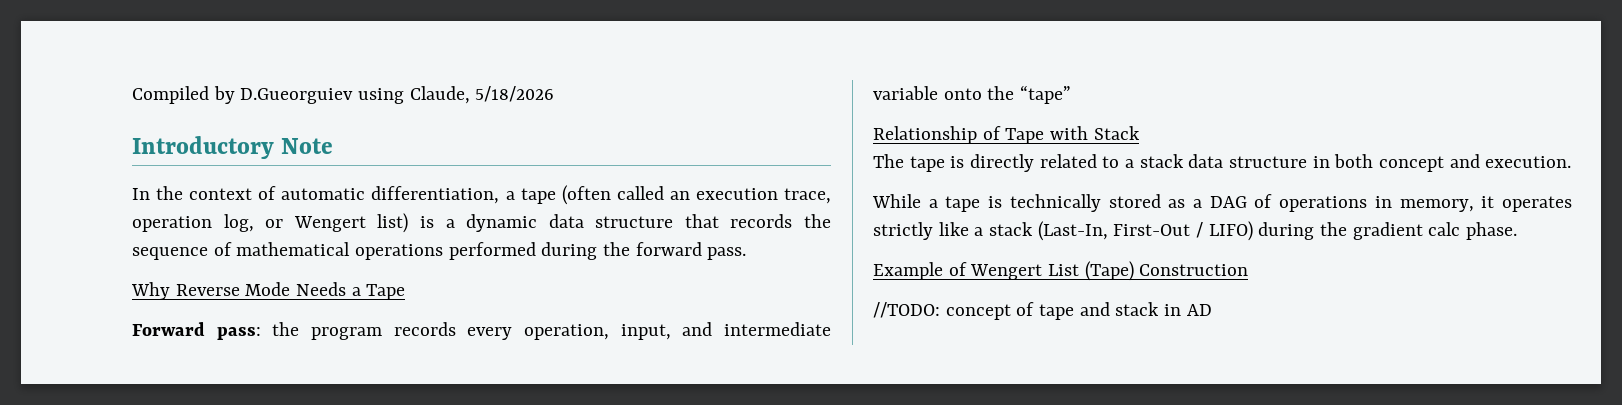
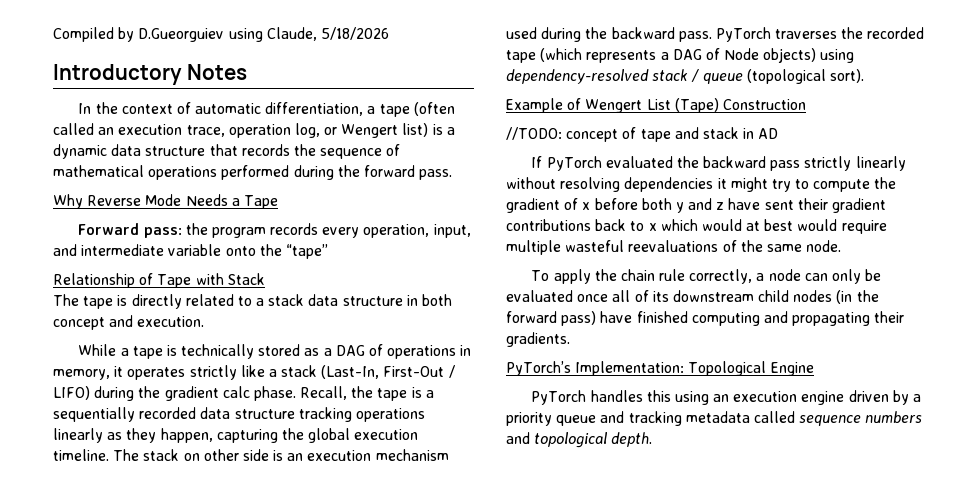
- Introductory Note
+ Introductory Notes
+ Recall, the tape is a sequentially recorded data structure tracking operations linearly as they happen, capturing the global execution timeline. The stack on other side is an execution mechanism used during the backward pass. PyTorch traverses the recorded tape (which represents a DAG of Node objects) using dependency-resolved stack / queue (topological sort).
+ If PyTorch evaluated the backward pass strictly linearly without resolving dependencies it might try to compute the gradient of x before both y and z have sent their gradient contributions back to x which would at best would require multiple wasteful reevaluations of the same node.
+ To apply the chain rule correctly, a node can only be evaluated once all of its downstream child nodes (in the forward pass) have finished computing and propagating their gradients.
+ PyTorch’s Implementation: Topological Engine
+ PyTorch handles this using an execution engine driven by a priority queue and tracking metadata called sequence numbers and topological depth.

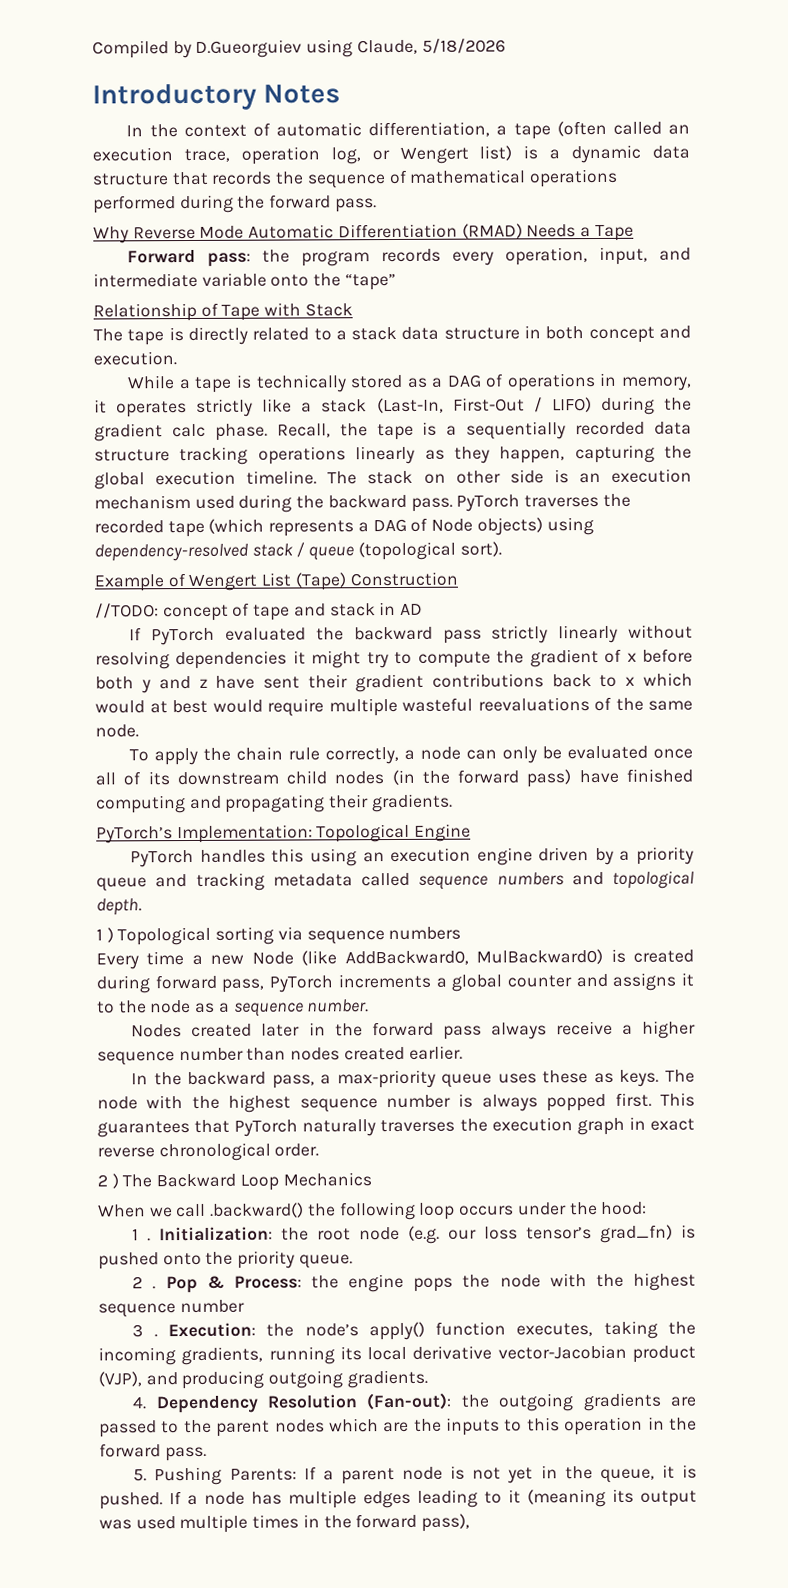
- Why Reverse Mode Needs a Tape
+ Why Reverse Mode Automatic Differentiation (RMAD) Needs a Tape
+ 1 ) Topological sorting via sequence numbers
+ Every time a new Node (like AddBackward0, MulBackward0) is created during forward pass, PyTorch increments a global counter and assigns it to the node as a sequence number.
+ Nodes created later in the forward pass always receive a higher sequence number than nodes created earlier.
+ In the backward pass, a max-priority queue uses these as keys. The node with the highest sequence number is always popped first. This guarantees that PyTorch naturally traverses the execution graph in exact reverse chronological order.
+ 2 ) The Backward Loop Mechanics
+ When we call .backward() the following loop occurs under the hood:
+ 1 . Initialization: the root node (e.g. our loss tensor’s grad_fn) is pushed onto the priority queue.
+ 2 . Pop & Process: the engine pops the node with the highest sequence number
+ 3 . Execution: the node’s apply() function executes, taking the incoming gradients, running its local derivative vector-Jacobian product (VJP), and producing outgoing gradients.
+ 4. Dependency Resolution (Fan-out): the outgoing gradients are passed to the parent nodes which are the inputs to this operation in the forward pass.
+ 5. Pushing Parents: If a parent node is not yet in the queue, it is pushed. If a node has multiple edges leading to it (meaning its output was used multiple times in the forward pass),

